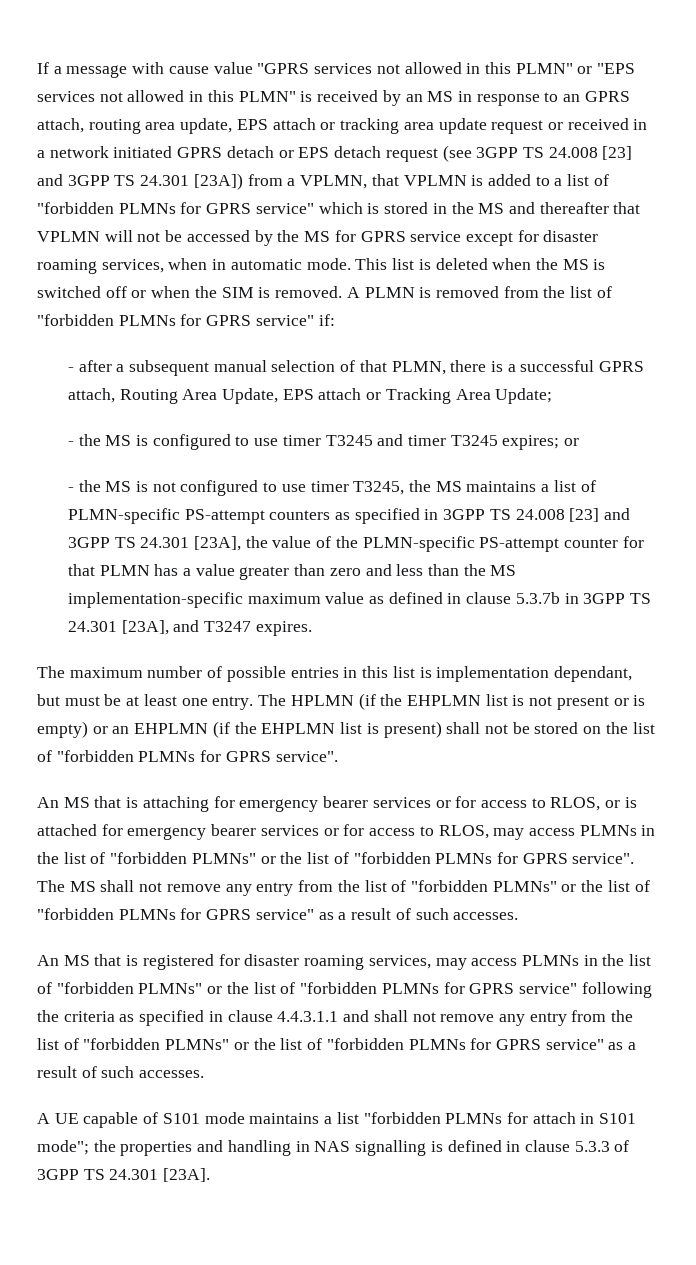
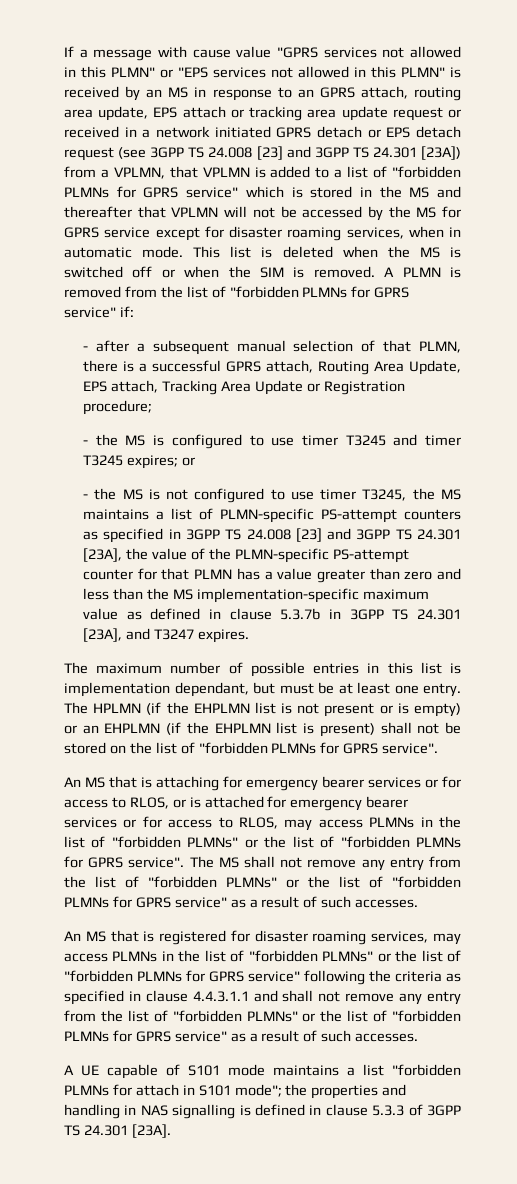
- - after a subsequent manual selection of that PLMN, there is a successful GPRS attach, Routing Area Update, EPS attach or Tracking Area Update;
+ - after a subsequent manual selection of that PLMN, there is a successful GPRS attach, Routing Area Update, EPS attach, Tracking Area Update or Registration procedure;

